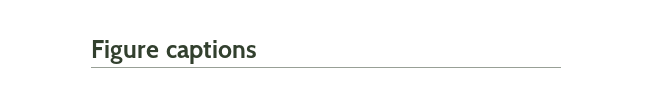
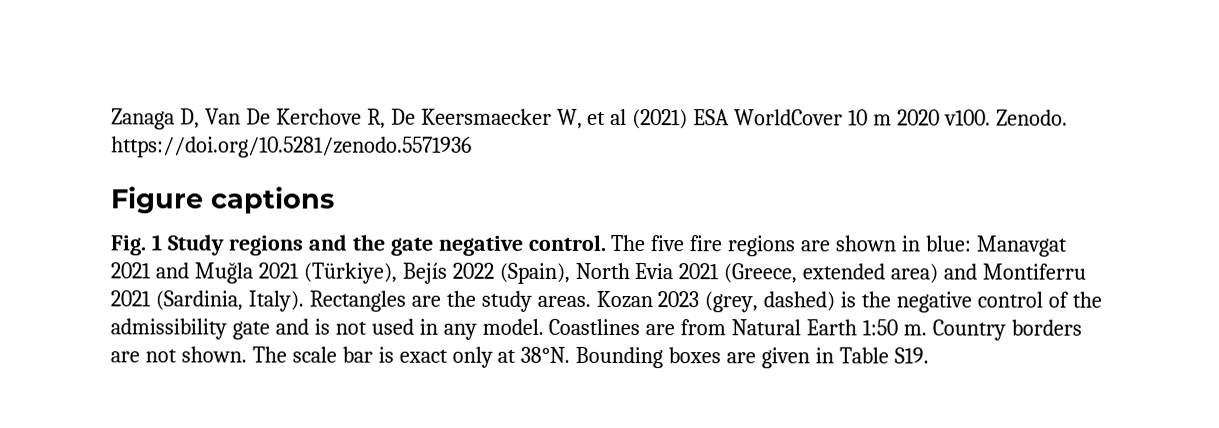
+ Zanaga D, Van De Kerchove R, De Keersmaecker W, et al (2021) ESA WorldCover 10 m 2020 v100. Zenodo. https://doi.org/10.5281/zenodo.5571936
  Figure captions
+ Fig. 1 Study regions and the gate negative control. The five fire regions are shown in blue: Manavgat 2021 and Muğla 2021 (Türkiye), Bejís 2022 (Spain), North Evia 2021 (Greece, extended area) and Montiferru 2021 (Sardinia, Italy). Rectangles are the study areas. Kozan 2023 (grey, dashed) is the negative control of the admissibility gate and is not used in any model. Coastlines are from Natural Earth 1:50 m. Country borders are not shown. The scale bar is exact only at 38°N. Bounding boxes are given in Table S19.

